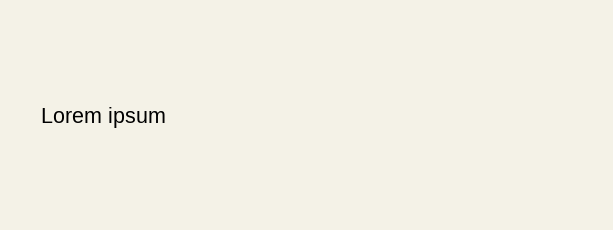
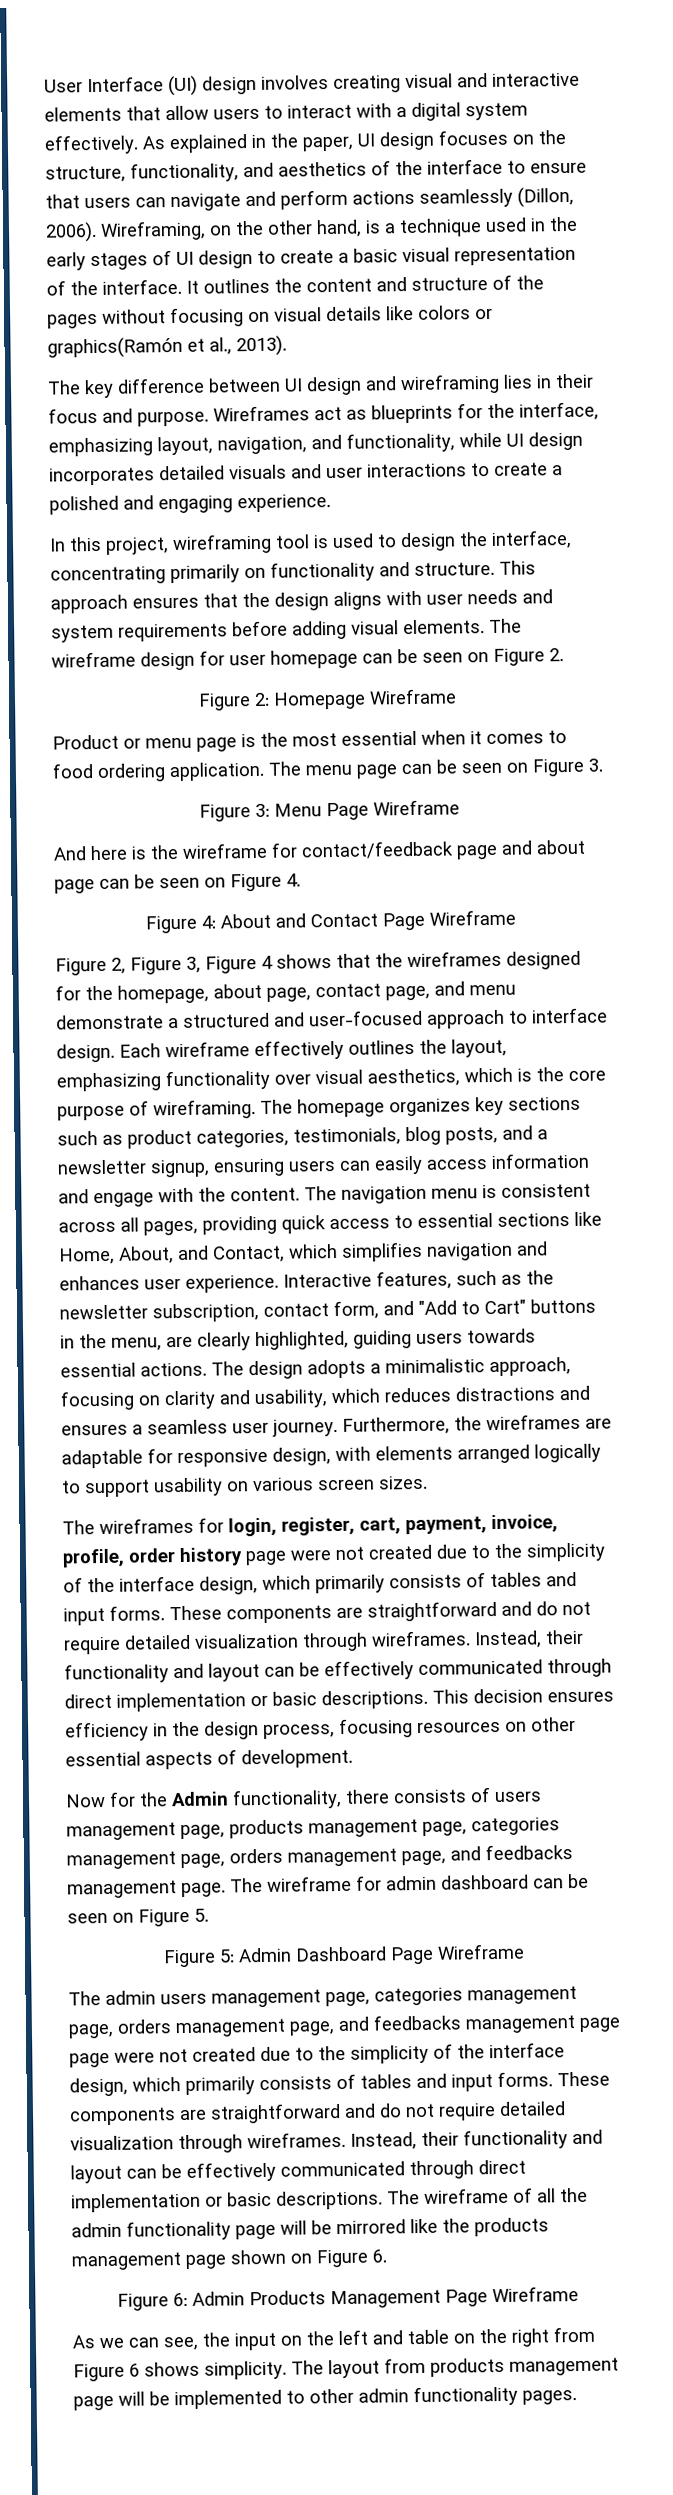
- Lorem ipsum
+ User Interface (UI) design involves creating visual and interactive elements that allow users to interact with a digital system effectively. As explained in the paper, UI design focuses on the structure, functionality, and aesthetics of the interface to ensure that users can navigate and perform actions seamlessly (Dillon, 2006). Wireframing, on the other hand, is a technique used in the early stages of UI design to create a basic visual representation of the interface. It outlines the content and structure of the pages without focusing on visual details like colors or graphics(Ramón et al., 2013).
+ The key difference between UI design and wireframing lies in their focus and purpose. Wireframes act as blueprints for the interface, emphasizing layout, navigation, and functionality, while UI design incorporates detailed visuals and user interactions to create a polished and engaging experience.
+ In this project, wireframing tool is used to design the interface, concentrating primarily on functionality and structure. This approach ensures that the design aligns with user needs and system requirements before adding visual elements. The wireframe design for user homepage can be seen on Figure 2.
+ Figure 2: Homepage Wireframe
+ Product or menu page is the most essential when it comes to food ordering application. The menu page can be seen on Figure 3.
+ Figure 3: Menu Page Wireframe
+ And here is the wireframe for contact/feedback page and about page can be seen on Figure 4.
+ Figure 4: About and Contact Page Wireframe
+ Figure 2, Figure 3, Figure 4 shows that the wireframes designed for the homepage, about page, contact page, and menu demonstrate a structured and user-focused approach to interface design. Each wireframe effectively outlines the layout, emphasizing functionality over visual aesthetics, which is the core purpose of wireframing. The homepage organizes key sections such as product categories, testimonials, blog posts, and a newsletter signup, ensuring users can easily access information and engage with the content. The navigation menu is consistent across all pages, providing quick access to essential sections like Home, About, and Contact, which simplifies navigation and enhances user experience. Interactive features, such as the newsletter subscription, contact form, and "Add to Cart" buttons in the menu, are clearly highlighted, guiding users towards essential actions. The design adopts a minimalistic approach, focusing on clarity and usability, which reduces distractions and ensures a seamless user journey. Furthermore, the wireframes are adaptable for responsive design, with elements arranged logically to support usability on various screen sizes.
+ The wireframes for login, register, cart, payment, invoice, profile, order history page were not created due to the simplicity of the interface design, which primarily consists of tables and input forms. These components are straightforward and do not require detailed visualization through wireframes. Instead, their functionality and layout can be effectively communicated through direct implementation or basic descriptions. This decision ensures efficiency in the design process, focusing resources on other essential aspects of development.
+ Now for the Admin functionality, there consists of users management page, products management page, categories management page, orders management page, and feedbacks management page. The wireframe for admin dashboard can be seen on Figure 5.
+ Figure 5: Admin Dashboard Page Wireframe
+ The admin users management page, categories management page, orders management page, and feedbacks management page page were not created due to the simplicity of the interface design, which primarily consists of tables and input forms. These components are straightforward and do not require detailed visualization through wireframes. Instead, their functionality and layout can be effectively communicated through direct implementation or basic descriptions. The wireframe of all the admin functionality page will be mirrored like the products management page shown on Figure 6.
+ Figure 6: Admin Products Management Page Wireframe
+ As we can see, the input on the left and table on the right from Figure 6 shows simplicity. The layout from products management page will be implemented to other admin functionality pages.

